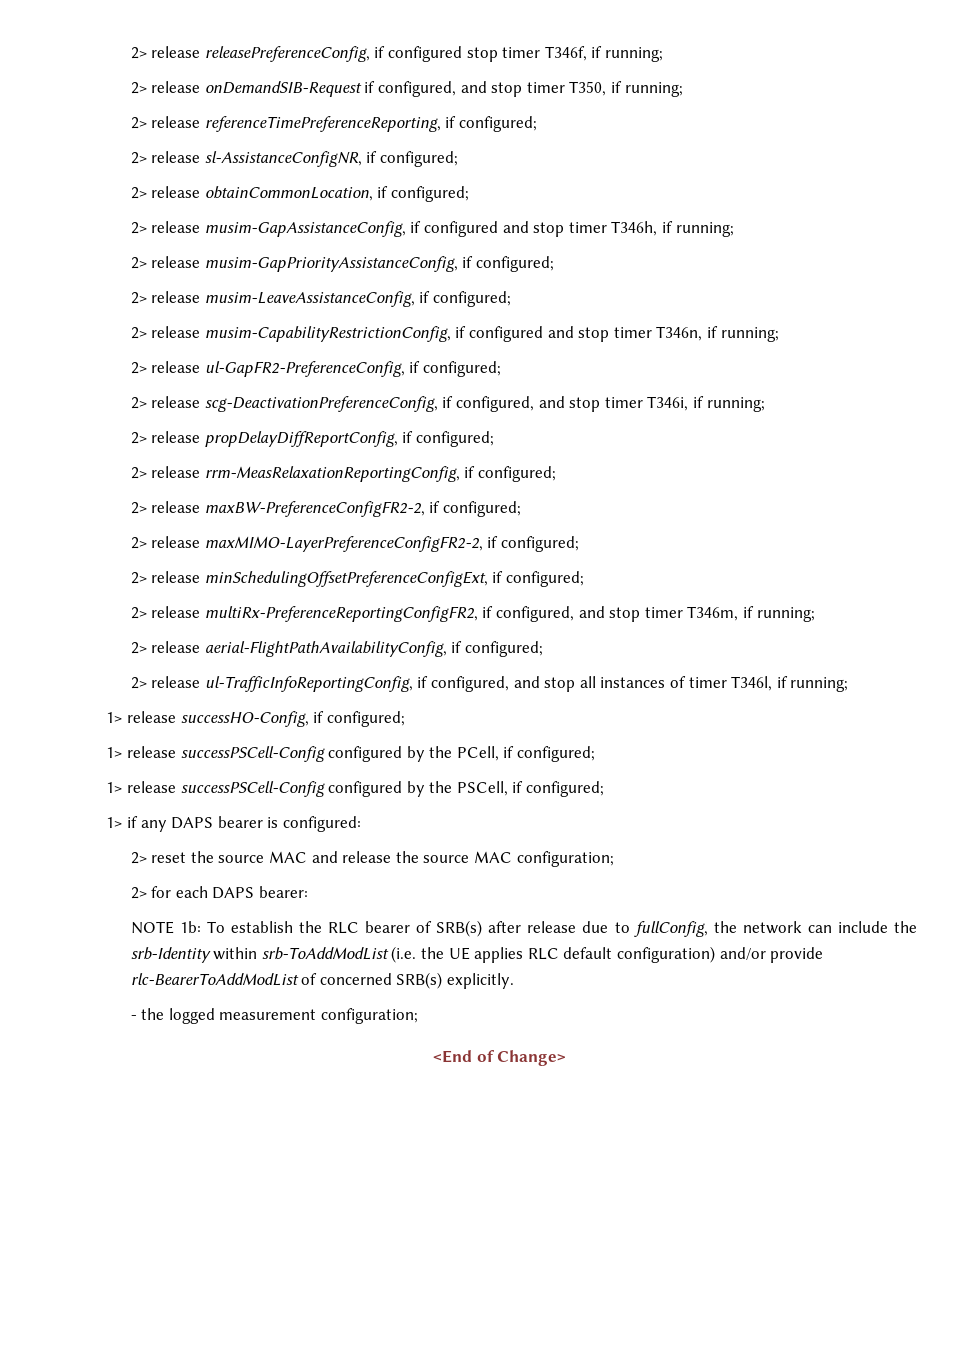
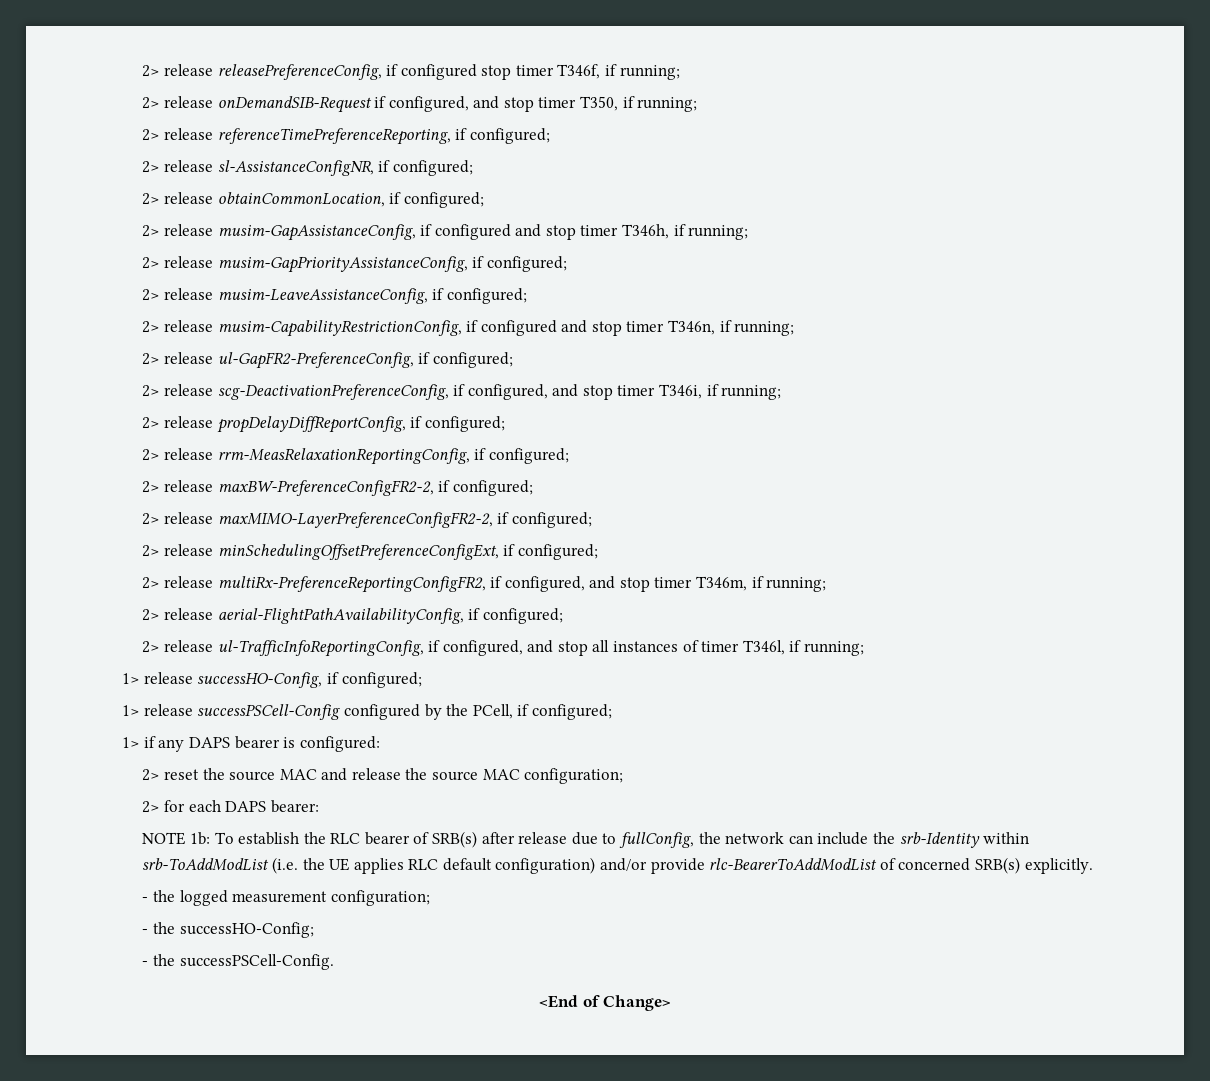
- 1> release successPSCell-Config configured by the PSCell, if configured;
+ - the successHO-Config;
+ - the successPSCell-Config.

